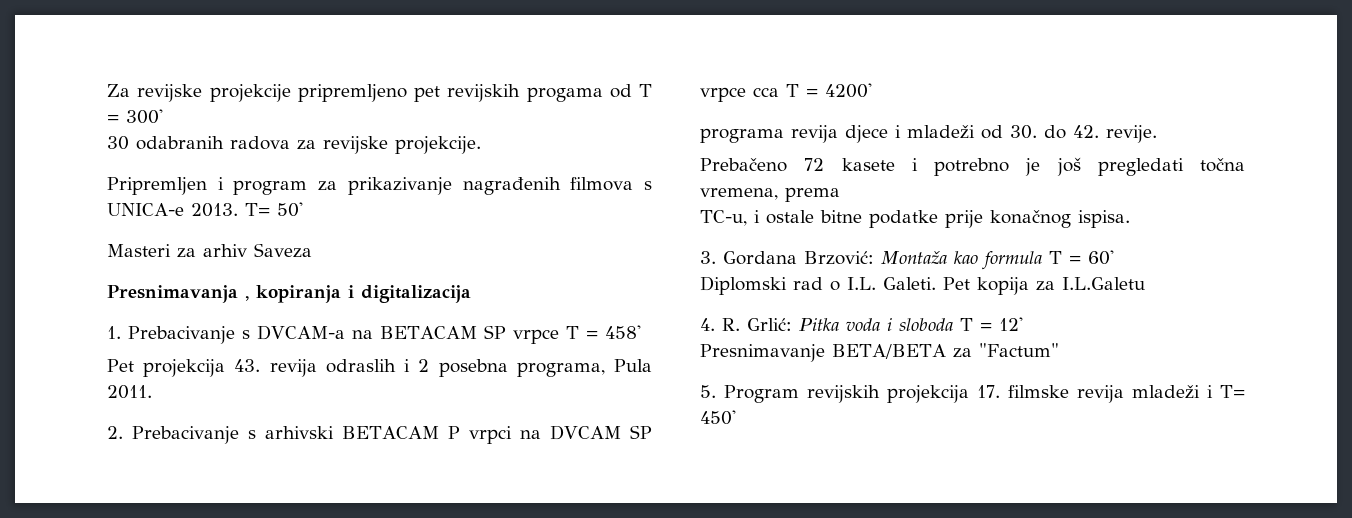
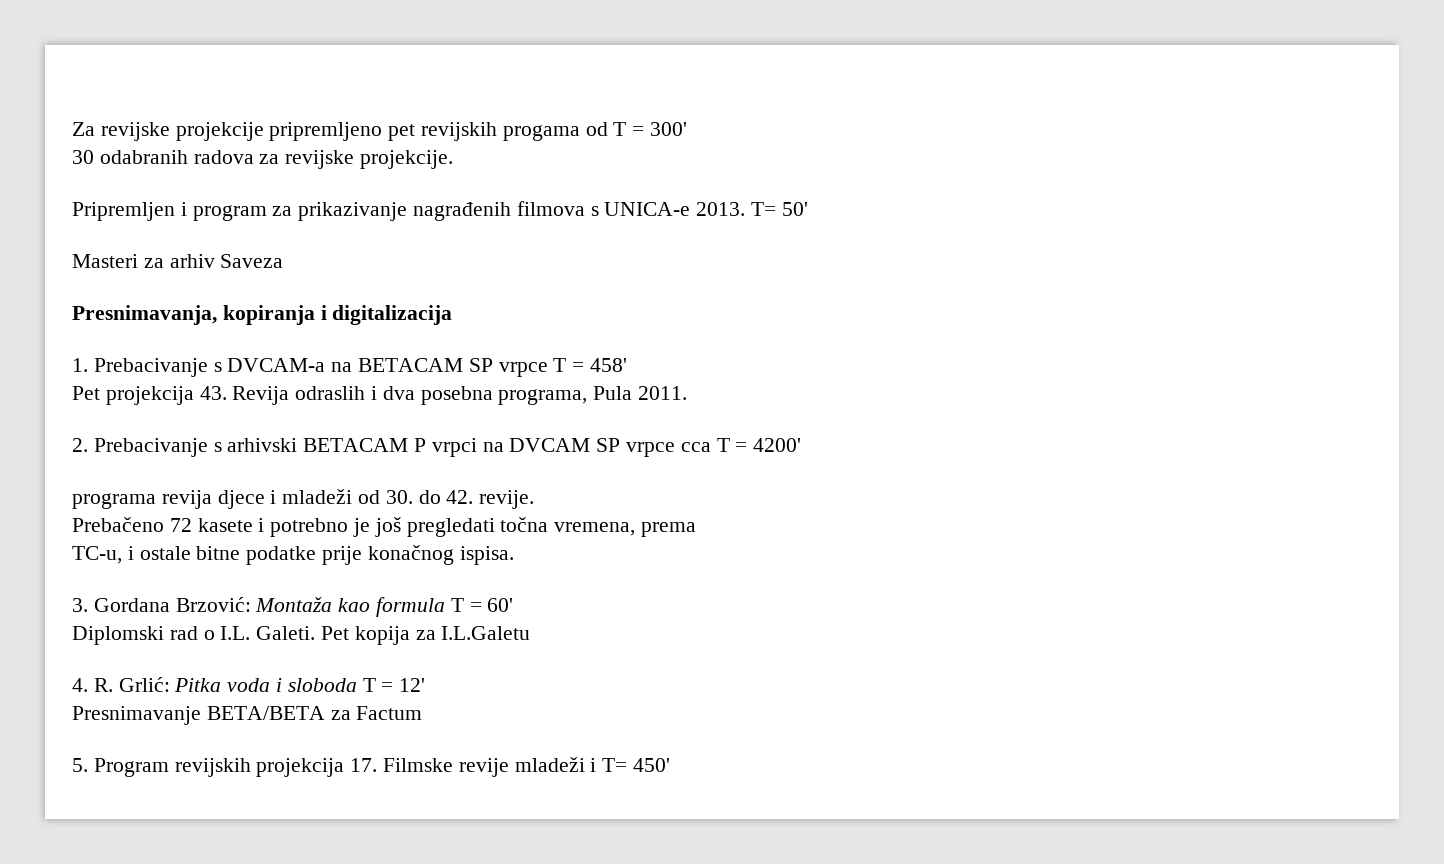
- Presnimavanja , kopiranja i digitalizacija
+ Presnimavanja, kopiranja i digitalizacija
- Pet projekcija 43. revija odraslih i 2 posebna programa, Pula 2011.
+ Pet projekcija 43. Revija odraslih i dva posebna programa, Pula 2011.
- Presnimavanje BETA/BETA za "Factum"
+ Presnimavanje BETA/BETA za Factum
- 5. Program revijskih projekcija 17. filmske revija mladeži i T= 450'
+ 5. Program revijskih projekcija 17. Filmske revije mladeži i T= 450'

